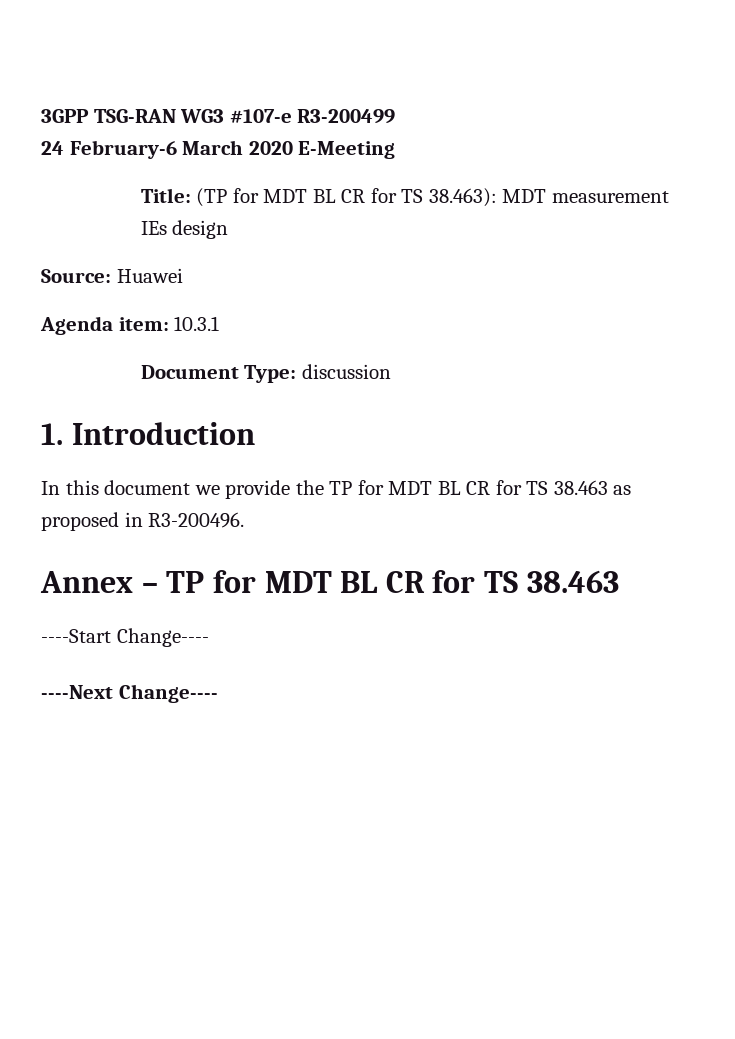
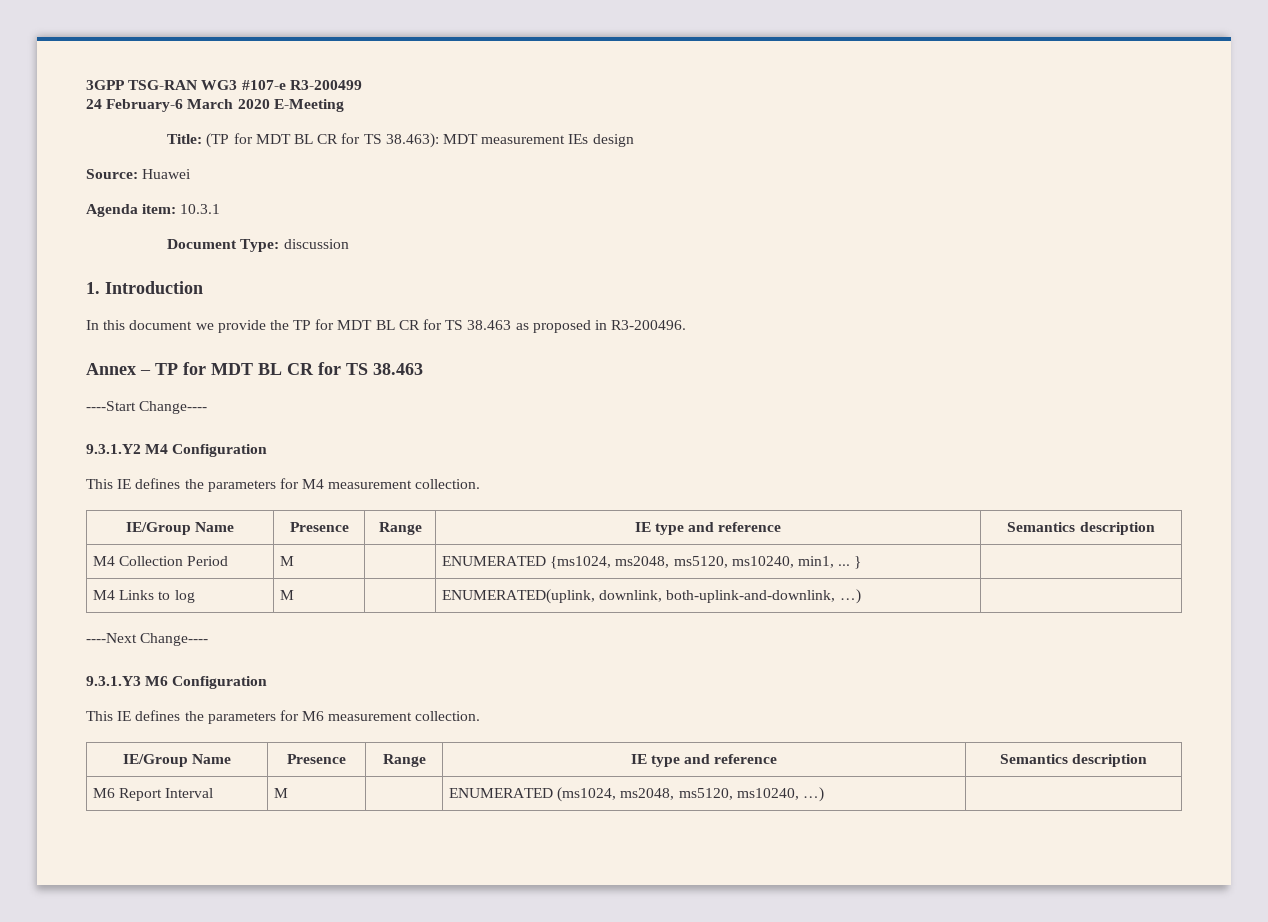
+ 9.3.1.Y2 M4 Configuration
+ This IE defines the parameters for M4 measurement collection.
+ IE/Group Name | Presence | Range | IE type and reference | Semantics description
+ M4 Collection Period | M | | ENUMERATED {ms1024, ms2048, ms5120, ms10240, min1, ... } |
+ M4 Links to log | M | | ENUMERATED(uplink, downlink, both-uplink-and-downlink, …) |
  ----Next Change----
+ 9.3.1.Y3 M6 Configuration
+ This IE defines the parameters for M6 measurement collection.
+ IE/Group Name | Presence | Range | IE type and reference | Semantics description
+ M6 Report Interval | M | | ENUMERATED (ms1024, ms2048, ms5120, ms10240, …) |

